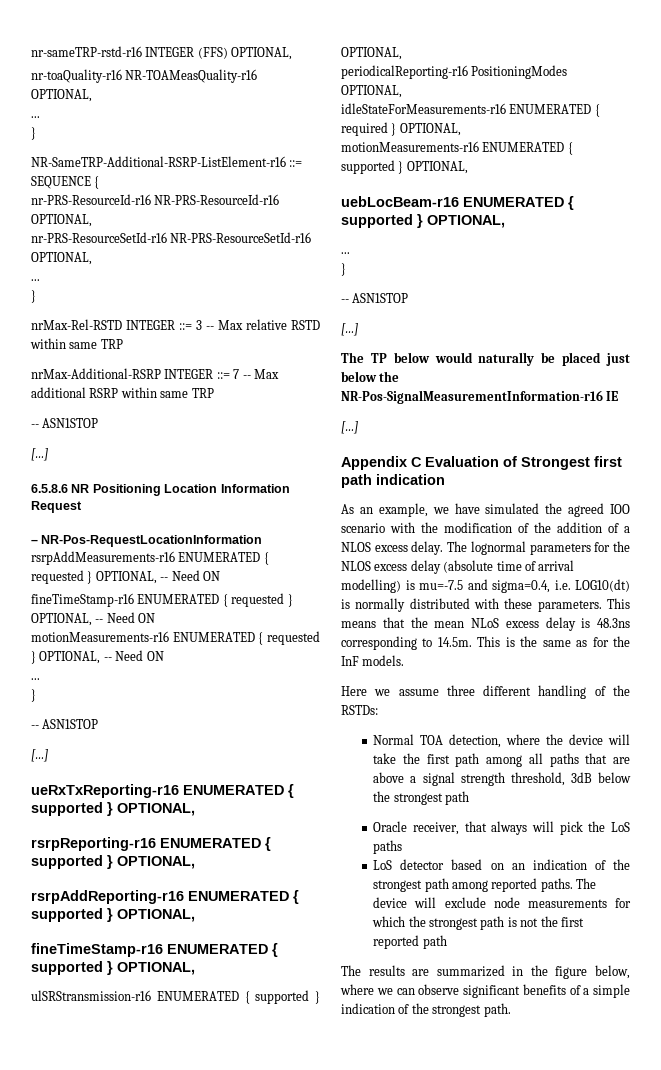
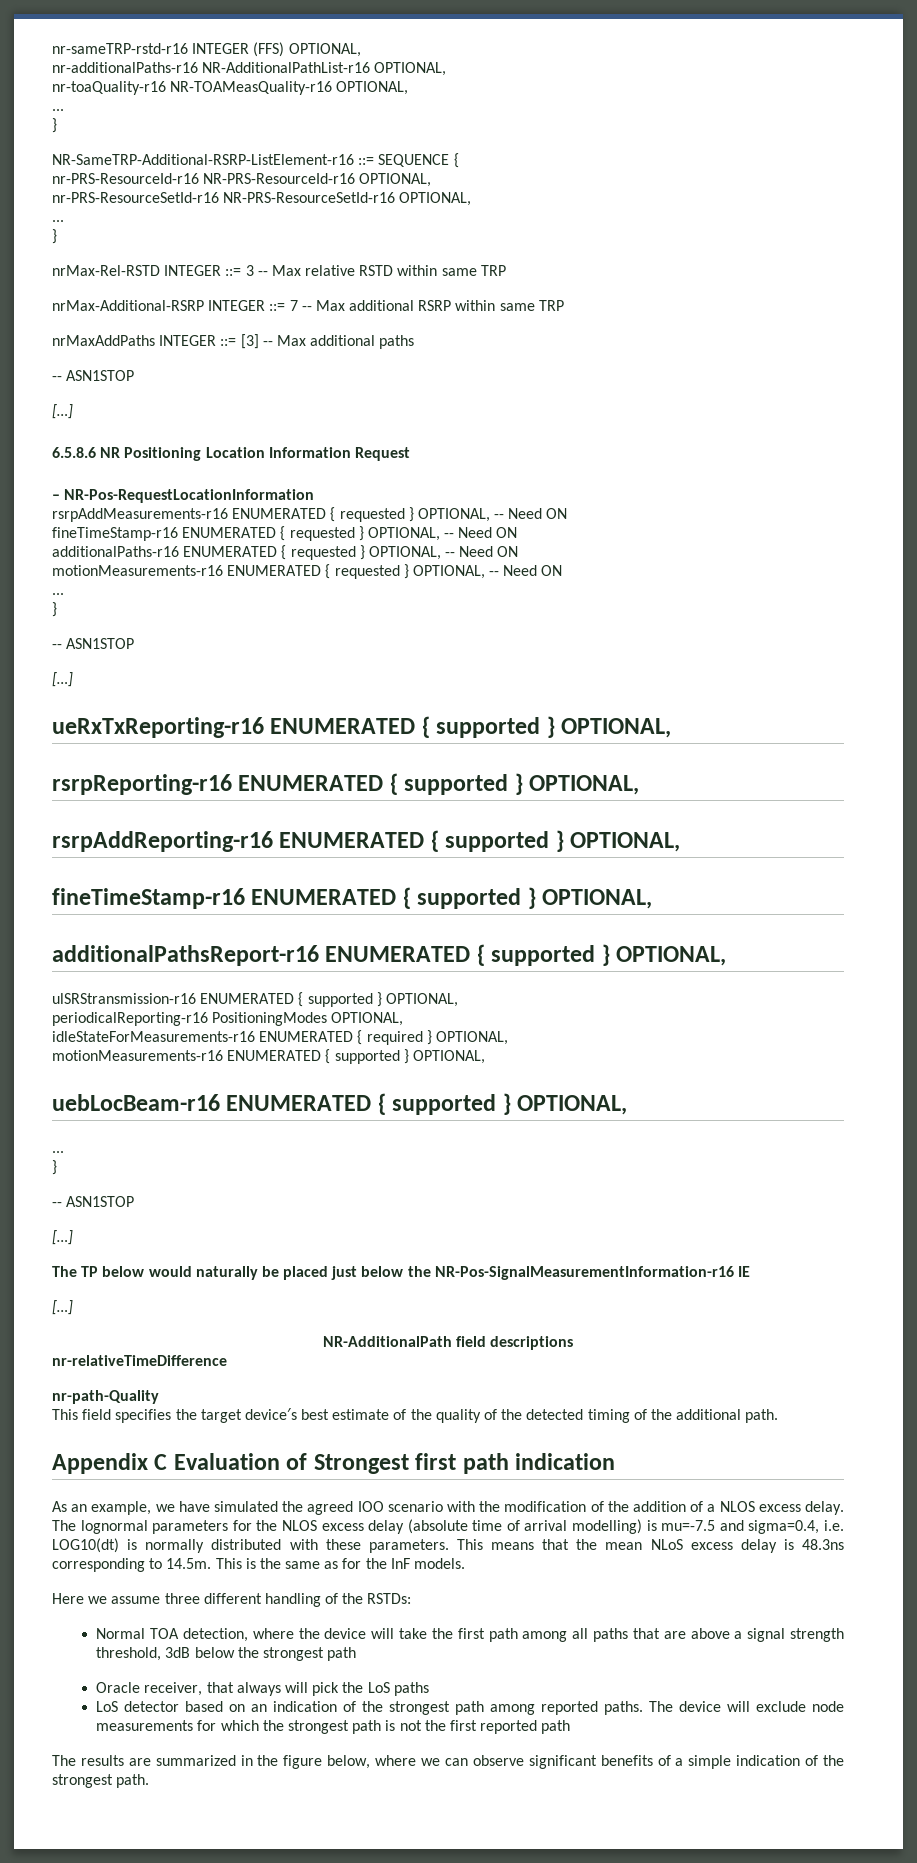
+ nr-additionalPaths-r16 NR-AdditionalPathList-r16 OPTIONAL,
+ nrMaxAddPaths INTEGER ::= [3] -- Max additional paths
+ additionalPaths-r16 ENUMERATED { requested } OPTIONAL, -- Need ON
+ additionalPathsReport-r16 ENUMERATED { supported } OPTIONAL,
+ NR-AdditionalPath field descriptions
+ nr-relativeTimeDifference
+ nr-path-Quality
+ This field specifies the target device′s best estimate of the quality of the detected timing of the additional path.

